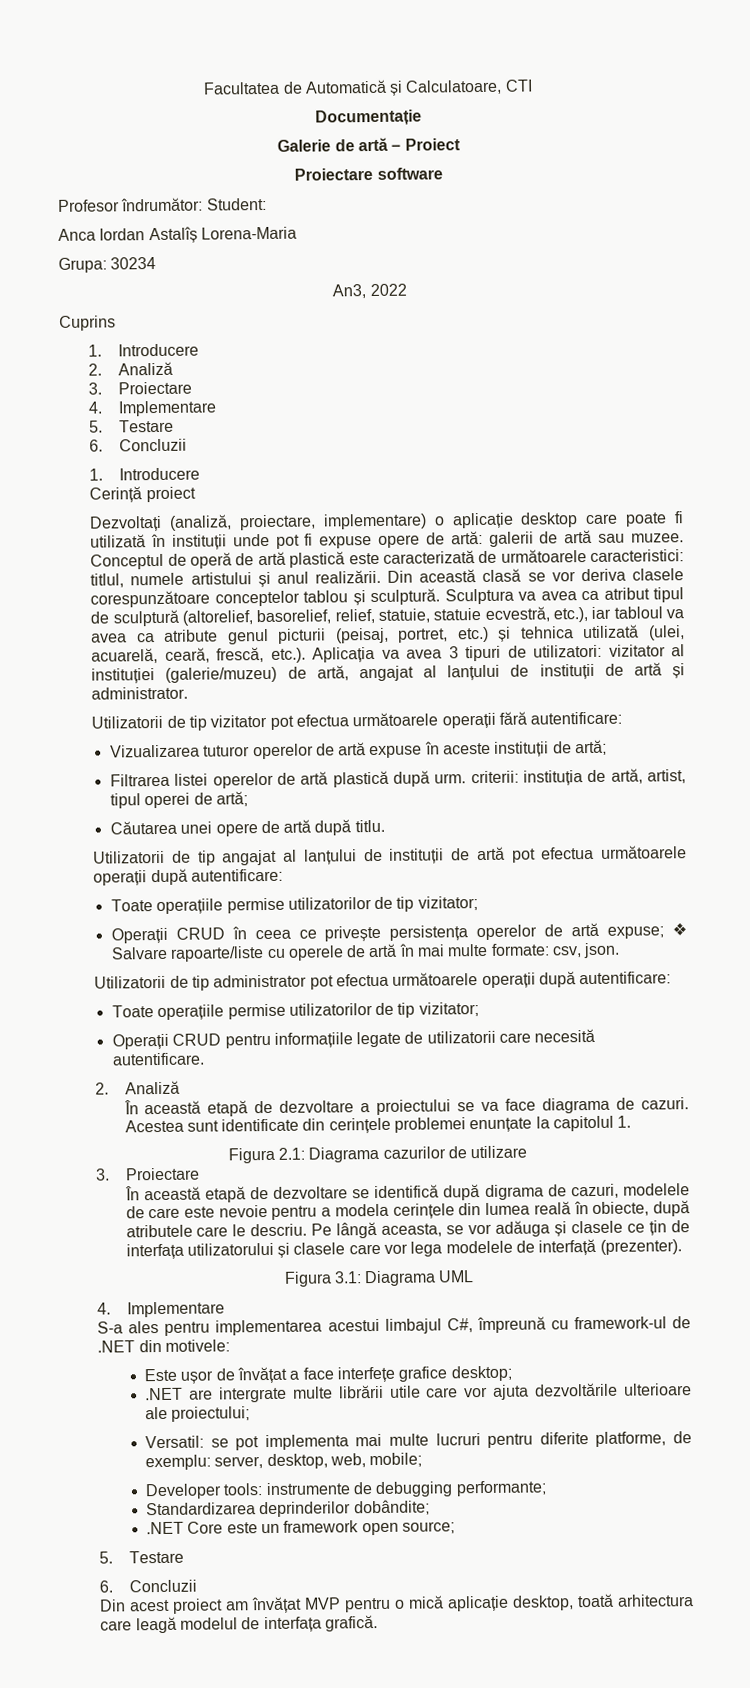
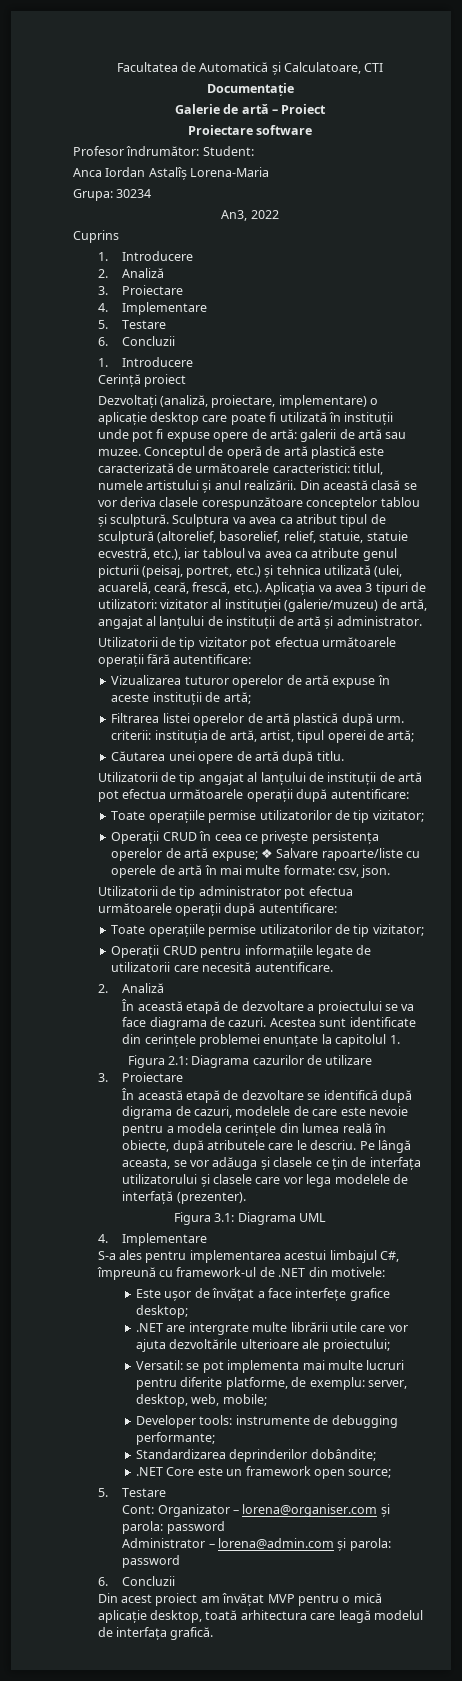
+ Cont: Organizator – lorena@organiser.com și parola: password
+ Administrator – lorena@admin.com și parola: password

